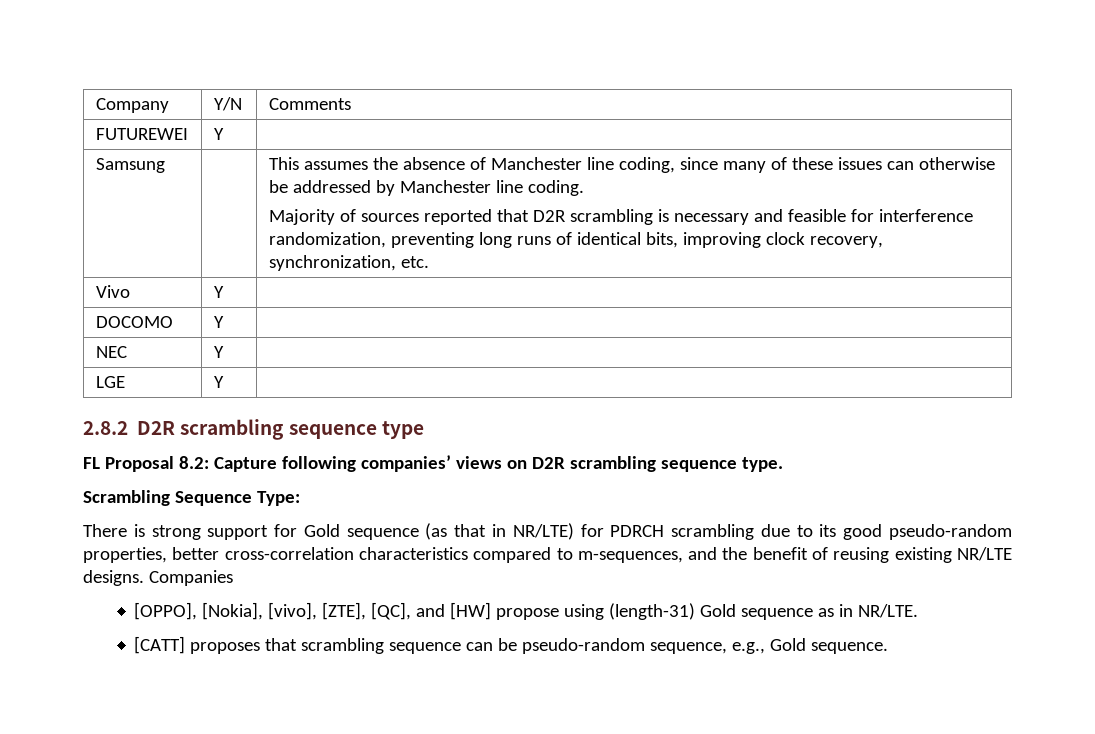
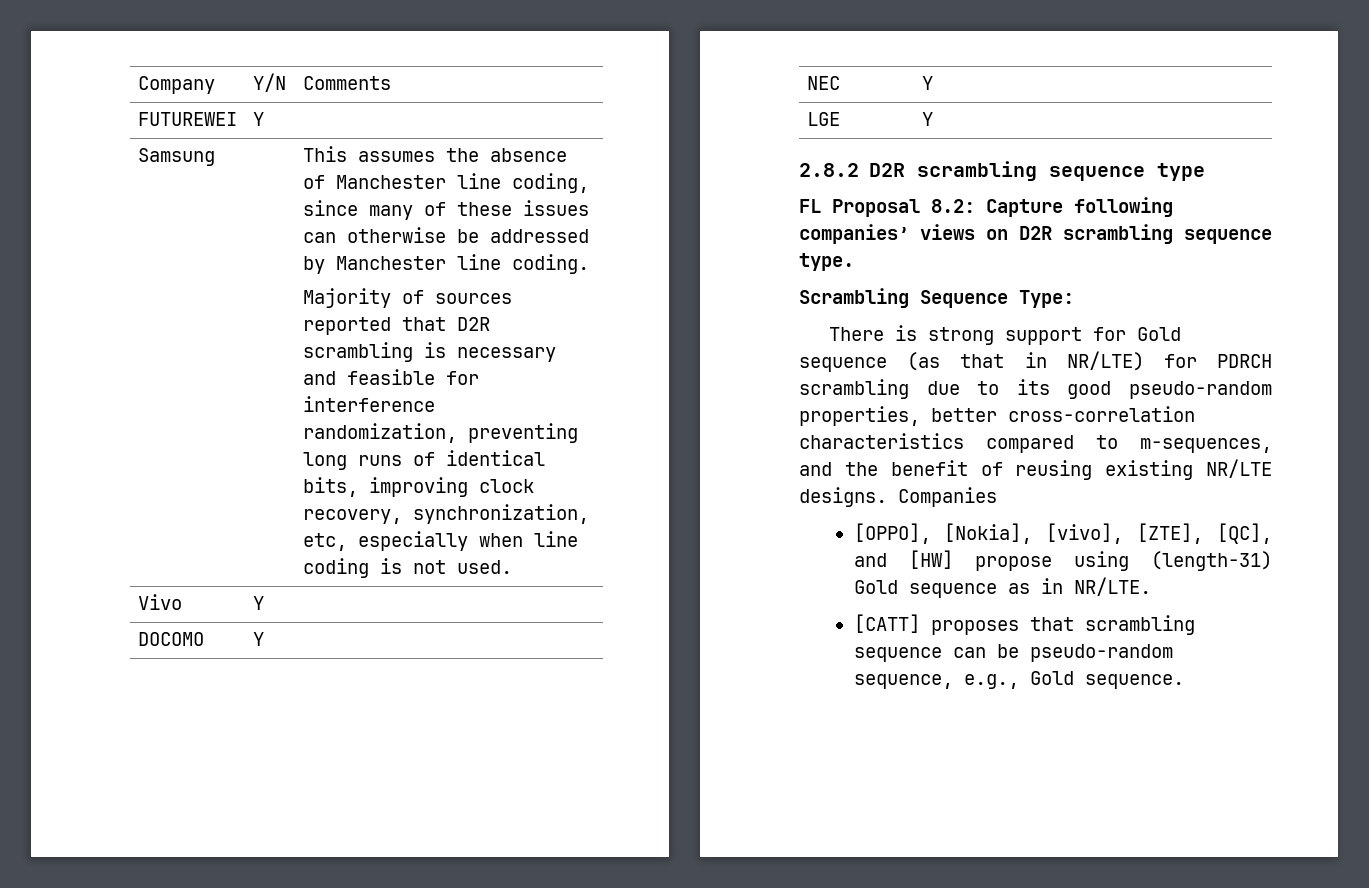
- Majority of sources reported that D2R scrambling is necessary and feasible for interference randomization, preventing long runs of identical bits, improving clock recovery, synchronization, etc.
+ Majority of sources reported that D2R scrambling is necessary and feasible for interference randomization, preventing long runs of identical bits, improving clock recovery, synchronization, etc, especially when line coding is not used.

